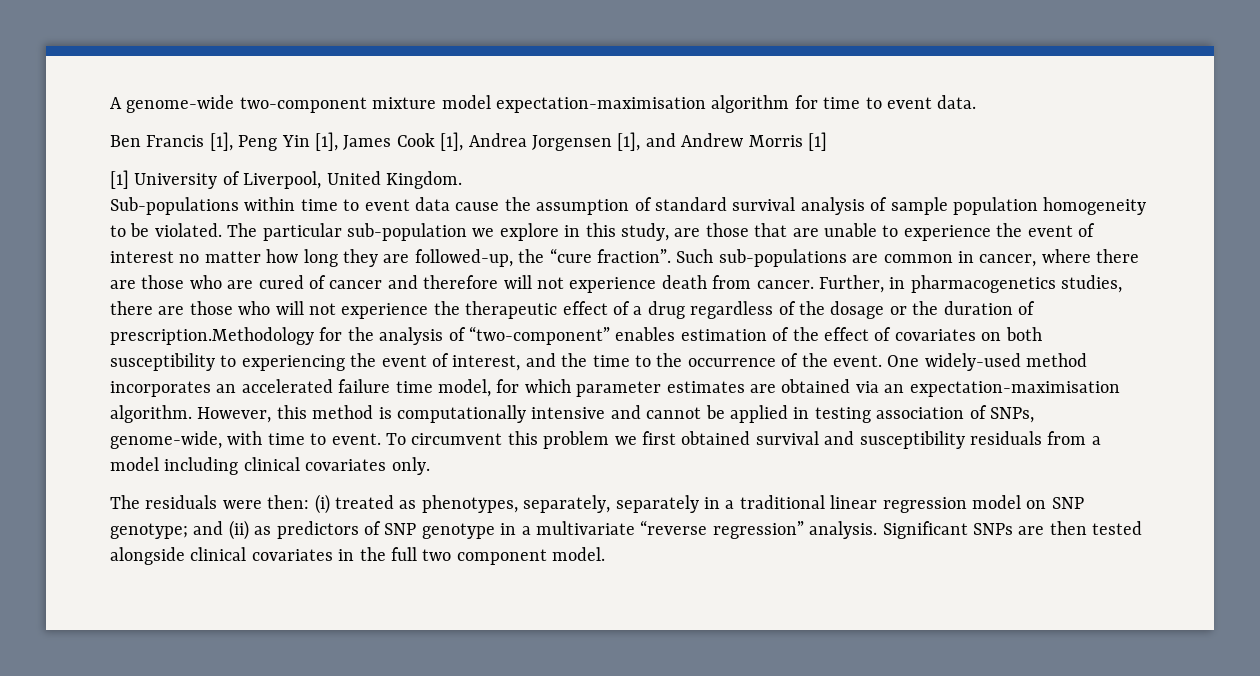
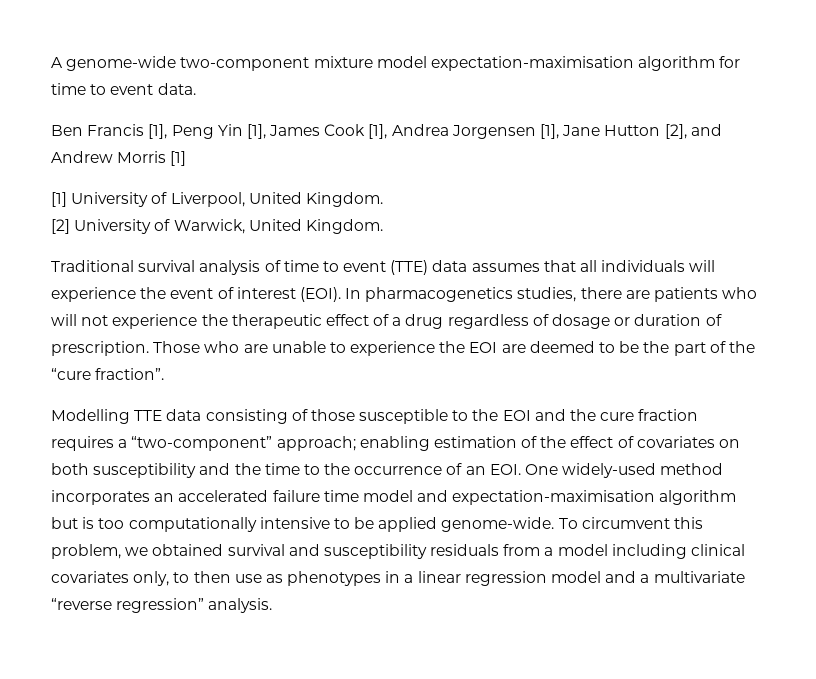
- Ben Francis [1], Peng Yin [1], James Cook [1], Andrea Jorgensen [1], and Andrew Morris [1]
+ Ben Francis [1], Peng Yin [1], James Cook [1], Andrea Jorgensen [1], Jane Hutton [2], and Andrew Morris [1]
- Sub-populations within time to event data cause the assumption of standard survival analysis of sample population homogeneity to be violated. The particular sub-population we explore in this study, are those that are unable to experience the event of interest no matter how long they are followed-up, the “cure fraction”. Such sub-populations are common in cancer, where there are those who are cured of cancer and therefore will not experience death from cancer. Further, in pharmacogenetics studies, there are those who will not experience the therapeutic effect of a drug regardless of the dosage or the duration of prescription.Methodology for the analysis of “two-component” enables estimation of the effect of covariates on both susceptibility to experiencing the event of interest, and the time to the occurrence of the event. One widely-used method incorporates an accelerated failure time model, for which parameter estimates are obtained via an expectation-maximisation algorithm. However, this method is computationally intensive and cannot be applied in testing association of SNPs, genome-wide, with time to event. To circumvent this problem we first obtained survival and susceptibility residuals from a model including clinical covariates only.
- The residuals were then: (i) treated as phenotypes, separately, separately in a traditional linear regression model on SNP genotype; and (ii) as predictors of SNP genotype in a multivariate “reverse regression” analysis. Significant SNPs are then tested alongside clinical covariates in the full two component model.
+ [2] University of Warwick, United Kingdom.
+ Traditional survival analysis of time to event (TTE) data assumes that all individuals will experience the event of interest (EOI). In pharmacogenetics studies, there are patients who will not experience the therapeutic effect of a drug regardless of dosage or duration of prescription. Those who are unable to experience the EOI are deemed to be the part of the “cure fraction”.
+ Modelling TTE data consisting of those susceptible to the EOI and the cure fraction requires a “two-component” approach; enabling estimation of the effect of covariates on both susceptibility and the time to the occurrence of an EOI. One widely-used method incorporates an accelerated failure time model and expectation-maximisation algorithm but is too computationally intensive to be applied genome-wide. To circumvent this problem, we obtained survival and susceptibility residuals from a model including clinical covariates only, to then use as phenotypes in a linear regression model and a multivariate “reverse regression” analysis.

